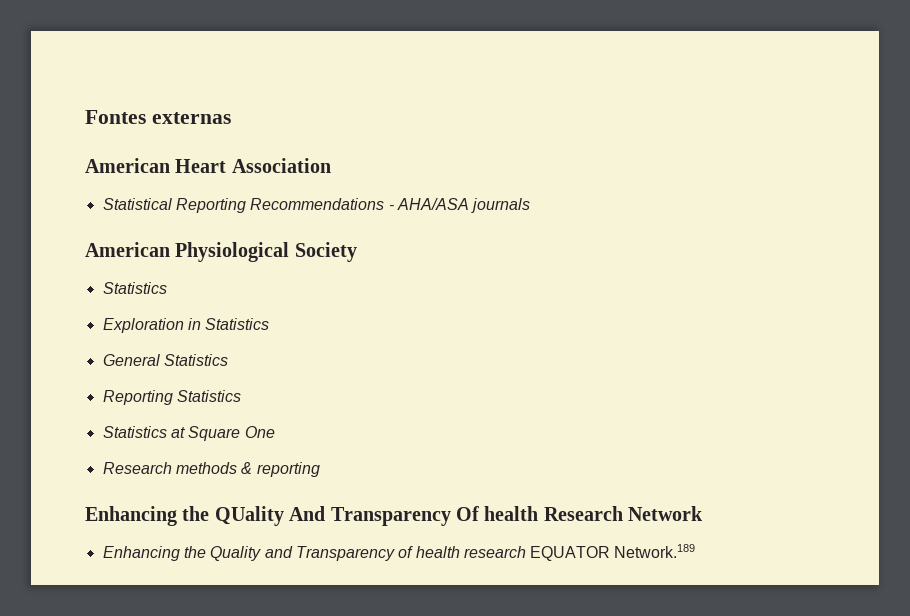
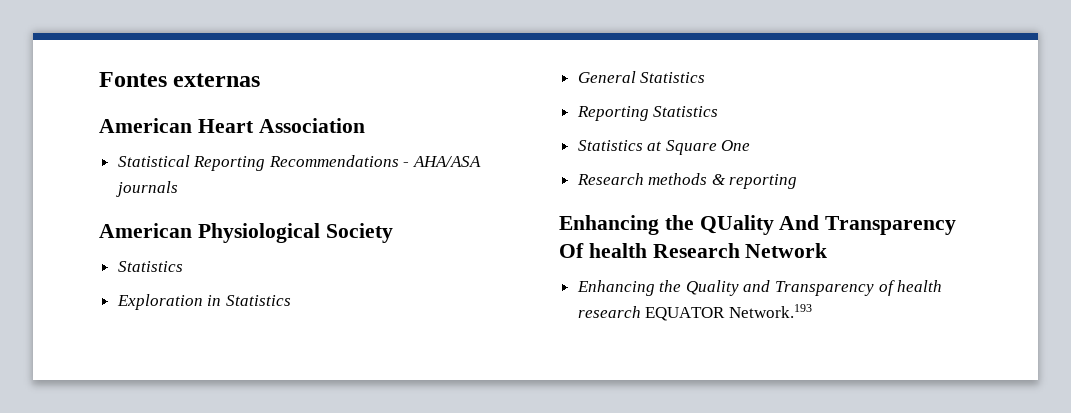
- Enhancing the Quality and Transparency of health research EQUATOR Network.189
+ Enhancing the Quality and Transparency of health research EQUATOR Network.193

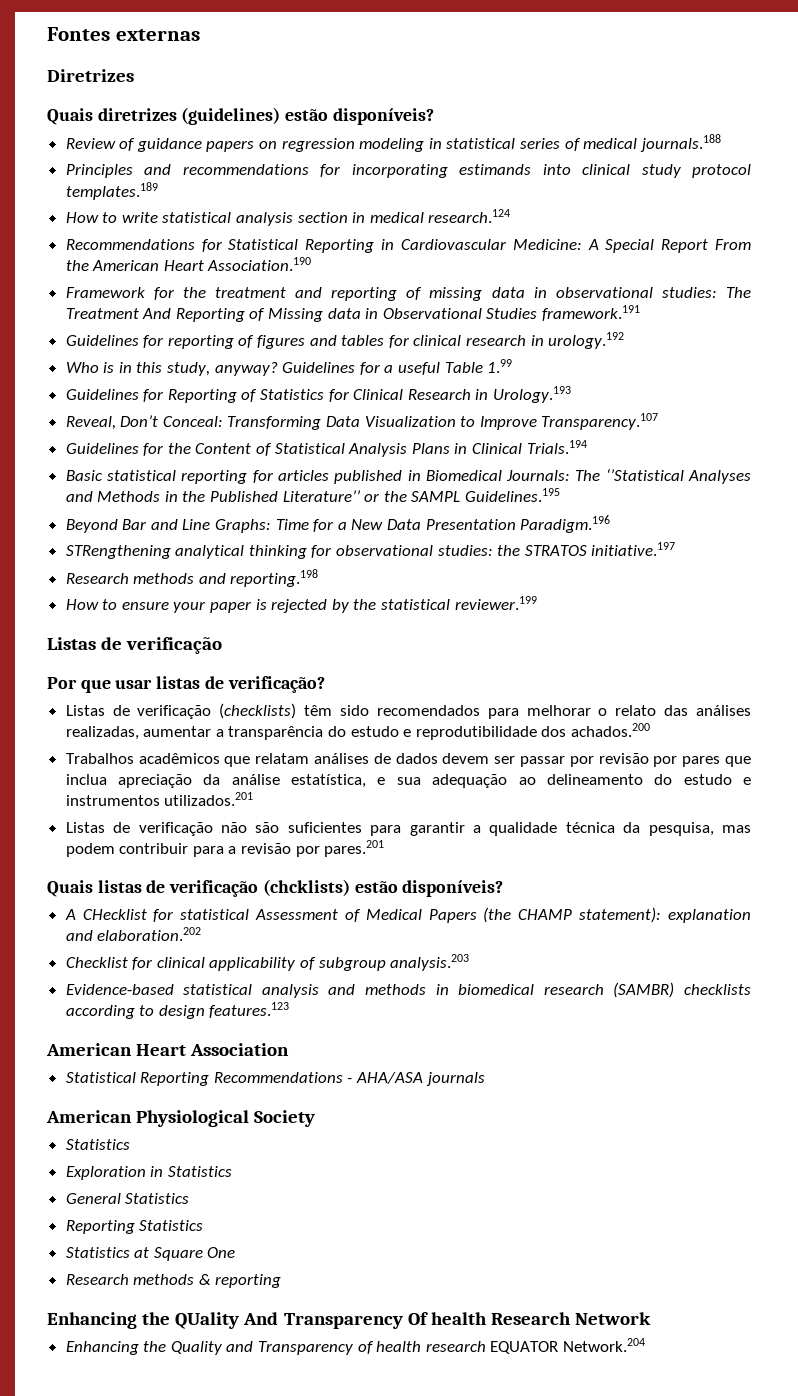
+ Diretrizes
+ Quais diretrizes (guidelines) estão disponíveis?
+ Review of guidance papers on regression modeling in statistical series of medical journals.188
+ Principles and recommendations for incorporating estimands into clinical study protocol templates.189
+ How to write statistical analysis section in medical research.124
+ Recommendations for Statistical Reporting in Cardiovascular Medicine: A Special Report From the American Heart Association.190
+ Framework for the treatment and reporting of missing data in observational studies: The Treatment And Reporting of Missing data in Observational Studies framework.191
+ Guidelines for reporting of figures and tables for clinical research in urology.192
+ Who is in this study, anyway? Guidelines for a useful Table 1.99
+ Guidelines for Reporting of Statistics for Clinical Research in Urology.193
+ Reveal, Don’t Conceal: Transforming Data Visualization to Improve Transparency.107
+ Guidelines for the Content of Statistical Analysis Plans in Clinical Trials.194
+ Basic statistical reporting for articles published in Biomedical Journals: The ‘’Statistical Analyses and Methods in the Published Literature’’ or the SAMPL Guidelines.195
+ Beyond Bar and Line Graphs: Time for a New Data Presentation Paradigm.196
+ STRengthening analytical thinking for observational studies: the STRATOS initiative.197
+ Research methods and reporting.198
+ How to ensure your paper is rejected by the statistical reviewer.199
+ Listas de verificação
+ Por que usar listas de verificação?
+ Listas de verificação (checklists) têm sido recomendados para melhorar o relato das análises realizadas, aumentar a transparência do estudo e reprodutibilidade dos achados.200
+ Trabalhos acadêmicos que relatam análises de dados devem ser passar por revisão por pares que inclua apreciação da análise estatística, e sua adequação ao delineamento do estudo e instrumentos utilizados.201
+ Listas de verificação não são suficientes para garantir a qualidade técnica da pesquisa, mas podem contribuir para a revisão por pares.201
+ Quais listas de verificação (chcklists) estão disponíveis?
+ A CHecklist for statistical Assessment of Medical Papers (the CHAMP statement): explanation and elaboration.202
+ Checklist for clinical applicability of subgroup analysis.203
+ Evidence‐based statistical analysis and methods in biomedical research (SAMBR) checklists according to design features.123
- Enhancing the Quality and Transparency of health research EQUATOR Network.193
+ Enhancing the Quality and Transparency of health research EQUATOR Network.204

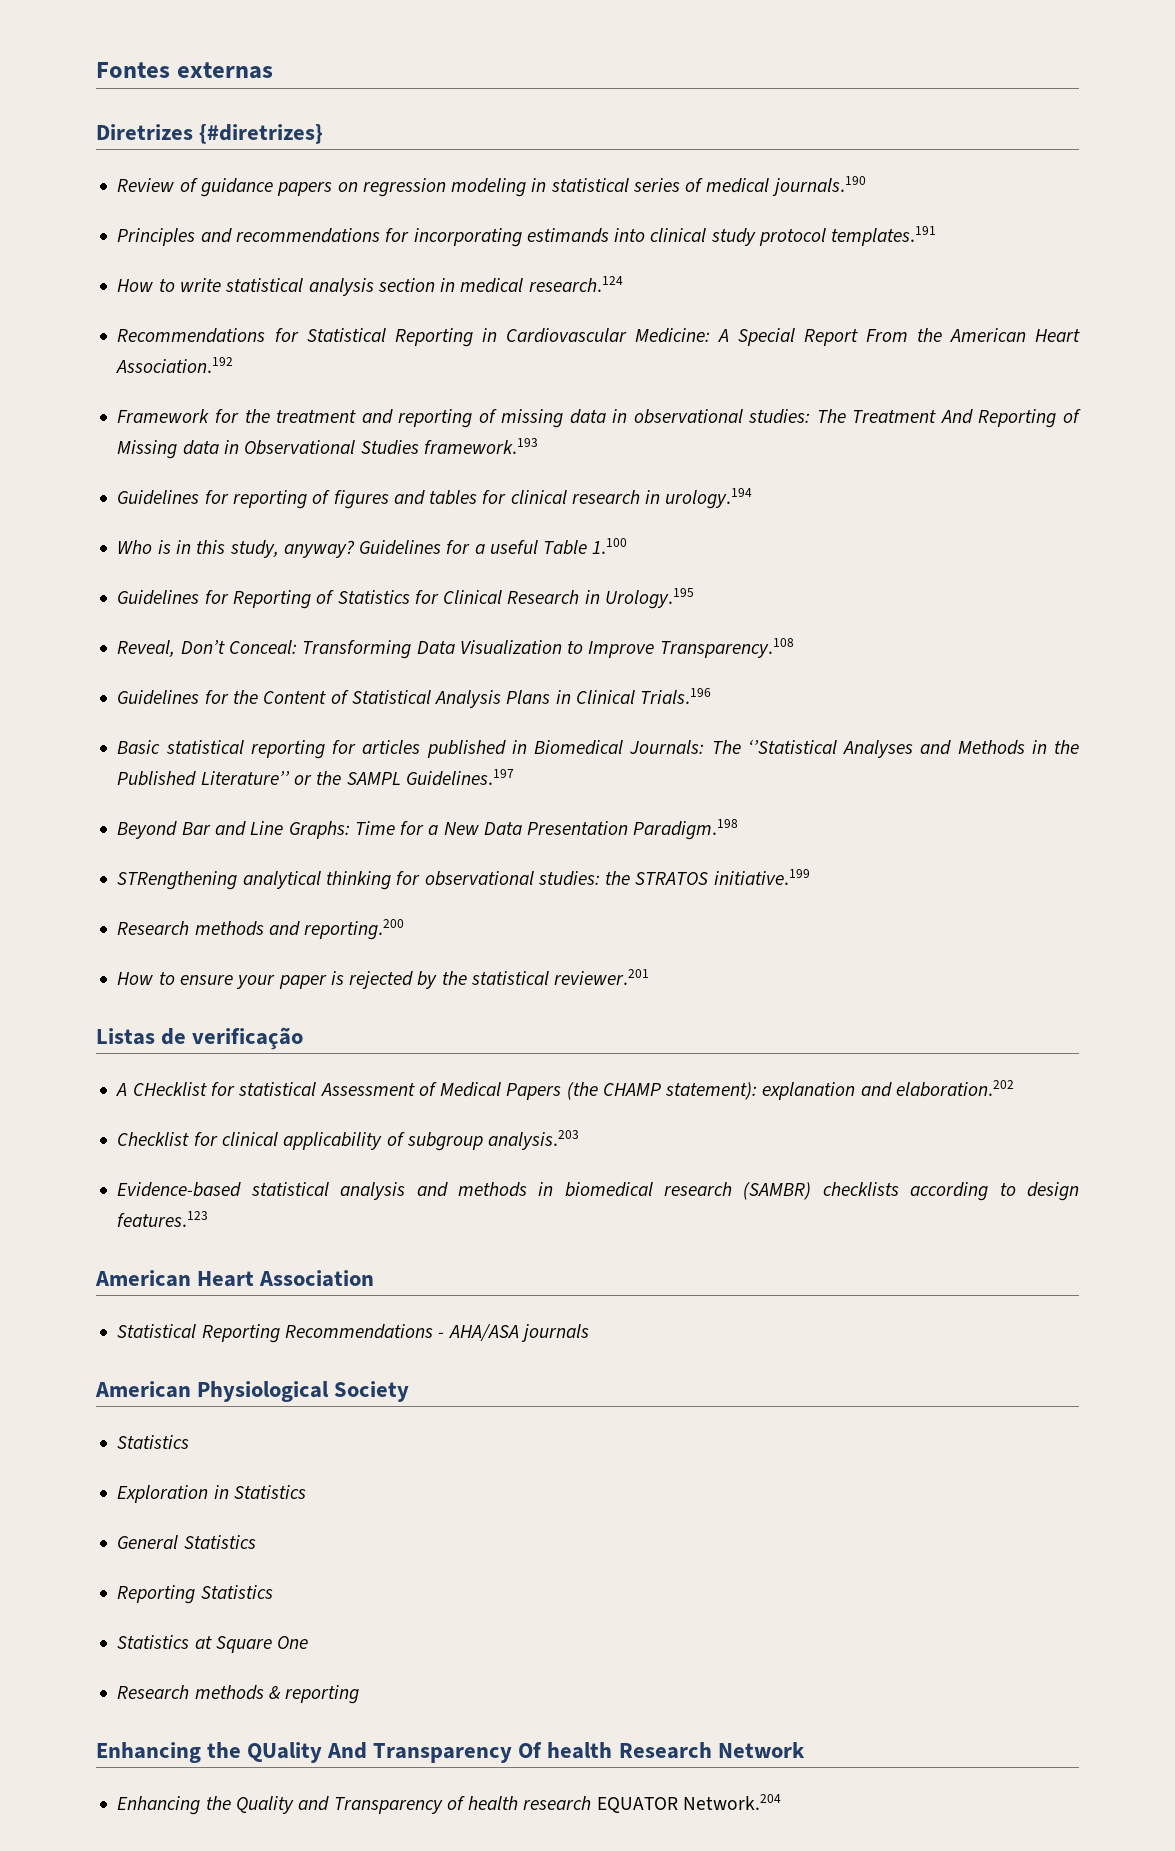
- Diretrizes
- Quais diretrizes (guidelines) estão disponíveis?
+ Diretrizes {#diretrizes}
- Review of guidance papers on regression modeling in statistical series of medical journals.188
+ Review of guidance papers on regression modeling in statistical series of medical journals.190
- Principles and recommendations for incorporating estimands into clinical study protocol templates.189
+ Principles and recommendations for incorporating estimands into clinical study protocol templates.191
- Recommendations for Statistical Reporting in Cardiovascular Medicine: A Special Report From the American Heart Association.190
+ Recommendations for Statistical Reporting in Cardiovascular Medicine: A Special Report From the American Heart Association.192
- Framework for the treatment and reporting of missing data in observational studies: The Treatment And Reporting of Missing data in Observational Studies framework.191
+ Framework for the treatment and reporting of missing data in observational studies: The Treatment And Reporting of Missing data in Observational Studies framework.193
- Guidelines for reporting of figures and tables for clinical research in urology.192
+ Guidelines for reporting of figures and tables for clinical research in urology.194
- Guidelines for a useful Table 1.99
+ Guidelines for a useful Table 1.100
- Guidelines for Reporting of Statistics for Clinical Research in Urology.193
+ Guidelines for Reporting of Statistics for Clinical Research in Urology.195
- Reveal, Don’t Conceal: Transforming Data Visualization to Improve Transparency.107
+ Reveal, Don’t Conceal: Transforming Data Visualization to Improve Transparency.108
- Guidelines for the Content of Statistical Analysis Plans in Clinical Trials.194
+ Guidelines for the Content of Statistical Analysis Plans in Clinical Trials.196
- Basic statistical reporting for articles published in Biomedical Journals: The ‘’Statistical Analyses and Methods in the Published Literature’’ or the SAMPL Guidelines.195
+ Basic statistical reporting for articles published in Biomedical Journals: The ‘’Statistical Analyses and Methods in the Published Literature’’ or the SAMPL Guidelines.197
- Beyond Bar and Line Graphs: Time for a New Data Presentation Paradigm.196
+ Beyond Bar and Line Graphs: Time for a New Data Presentation Paradigm.198
- STRengthening analytical thinking for observational studies: the STRATOS initiative.197
+ STRengthening analytical thinking for observational studies: the STRATOS initiative.199
- Research methods and reporting.198
+ Research methods and reporting.200
- How to ensure your paper is rejected by the statistical reviewer.199
+ How to ensure your paper is rejected by the statistical reviewer.201
  Listas de verificação
- Por que usar listas de verificação?
- Listas de verificação (checklists) têm sido recomendados para melhorar o relato das análises realizadas, aumentar a transparência do estudo e reprodutibilidade dos achados.200
- Trabalhos acadêmicos que relatam análises de dados devem ser passar por revisão por pares que inclua apreciação da análise estatística, e sua adequação ao delineamento do estudo e instrumentos utilizados.201
- Listas de verificação não são suficientes para garantir a qualidade técnica da pesquisa, mas podem contribuir para a revisão por pares.201
- Quais listas de verificação (chcklists) estão disponíveis?

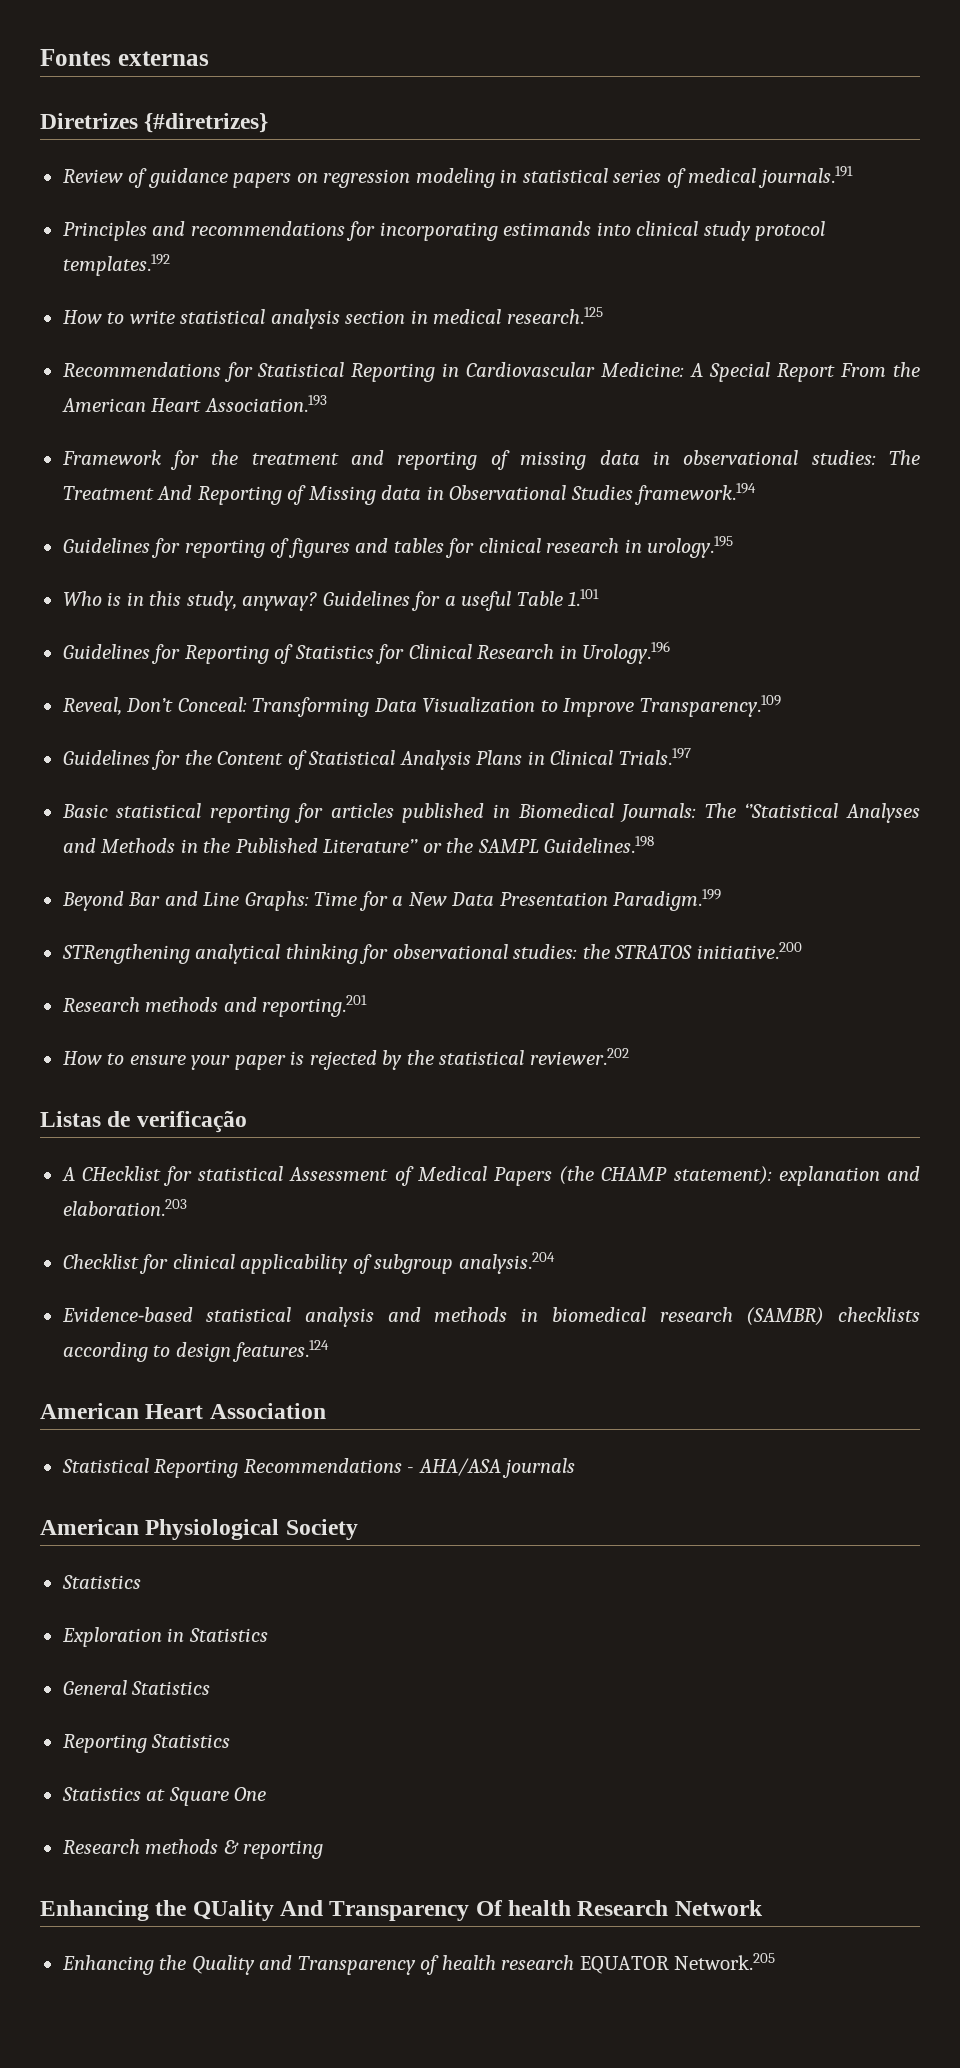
- Review of guidance papers on regression modeling in statistical series of medical journals.190
+ Review of guidance papers on regression modeling in statistical series of medical journals.191
- Principles and recommendations for incorporating estimands into clinical study protocol templates.191
+ Principles and recommendations for incorporating estimands into clinical study protocol templates.192
- How to write statistical analysis section in medical research.124
+ How to write statistical analysis section in medical research.125
- Recommendations for Statistical Reporting in Cardiovascular Medicine: A Special Report From the American Heart Association.192
+ Recommendations for Statistical Reporting in Cardiovascular Medicine: A Special Report From the American Heart Association.193
- Framework for the treatment and reporting of missing data in observational studies: The Treatment And Reporting of Missing data in Observational Studies framework.193
+ Framework for the treatment and reporting of missing data in observational studies: The Treatment And Reporting of Missing data in Observational Studies framework.194
- Guidelines for reporting of figures and tables for clinical research in urology.194
+ Guidelines for reporting of figures and tables for clinical research in urology.195
- Guidelines for a useful Table 1.100
+ Guidelines for a useful Table 1.101
- Guidelines for Reporting of Statistics for Clinical Research in Urology.195
+ Guidelines for Reporting of Statistics for Clinical Research in Urology.196
- Reveal, Don’t Conceal: Transforming Data Visualization to Improve Transparency.108
+ Reveal, Don’t Conceal: Transforming Data Visualization to Improve Transparency.109
- Guidelines for the Content of Statistical Analysis Plans in Clinical Trials.196
+ Guidelines for the Content of Statistical Analysis Plans in Clinical Trials.197
- Basic statistical reporting for articles published in Biomedical Journals: The ‘’Statistical Analyses and Methods in the Published Literature’’ or the SAMPL Guidelines.197
+ Basic statistical reporting for articles published in Biomedical Journals: The ‘’Statistical Analyses and Methods in the Published Literature’’ or the SAMPL Guidelines.198
- Beyond Bar and Line Graphs: Time for a New Data Presentation Paradigm.198
+ Beyond Bar and Line Graphs: Time for a New Data Presentation Paradigm.199
- STRengthening analytical thinking for observational studies: the STRATOS initiative.199
+ STRengthening analytical thinking for observational studies: the STRATOS initiative.200
- Research methods and reporting.200
+ Research methods and reporting.201
- How to ensure your paper is rejected by the statistical reviewer.201
+ How to ensure your paper is rejected by the statistical reviewer.202
- A CHecklist for statistical Assessment of Medical Papers (the CHAMP statement): explanation and elaboration.202
+ A CHecklist for statistical Assessment of Medical Papers (the CHAMP statement): explanation and elaboration.203
- Checklist for clinical applicability of subgroup analysis.203
+ Checklist for clinical applicability of subgroup analysis.204
- Evidence‐based statistical analysis and methods in biomedical research (SAMBR) checklists according to design features.123
+ Evidence‐based statistical analysis and methods in biomedical research (SAMBR) checklists according to design features.124
- Enhancing the Quality and Transparency of health research EQUATOR Network.204
+ Enhancing the Quality and Transparency of health research EQUATOR Network.205

